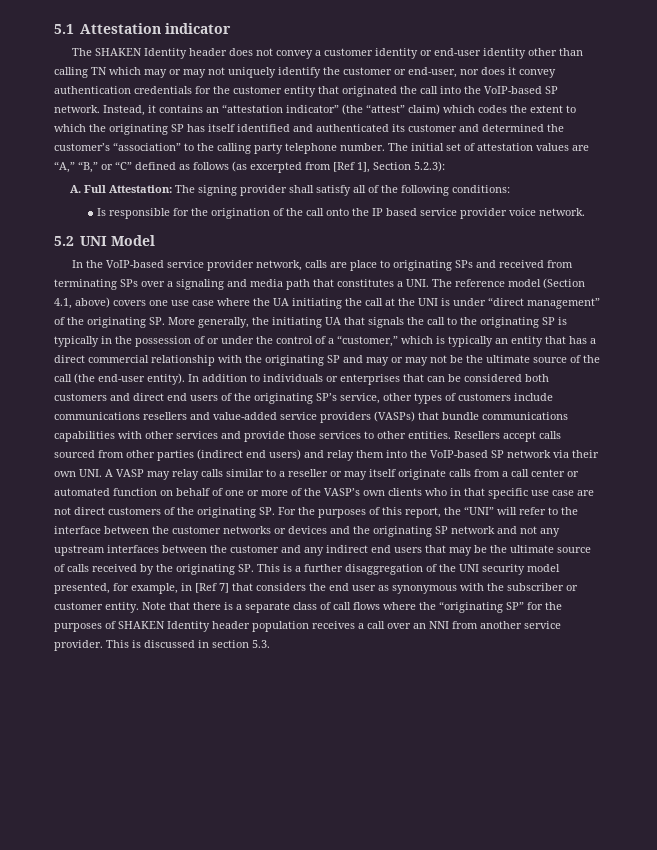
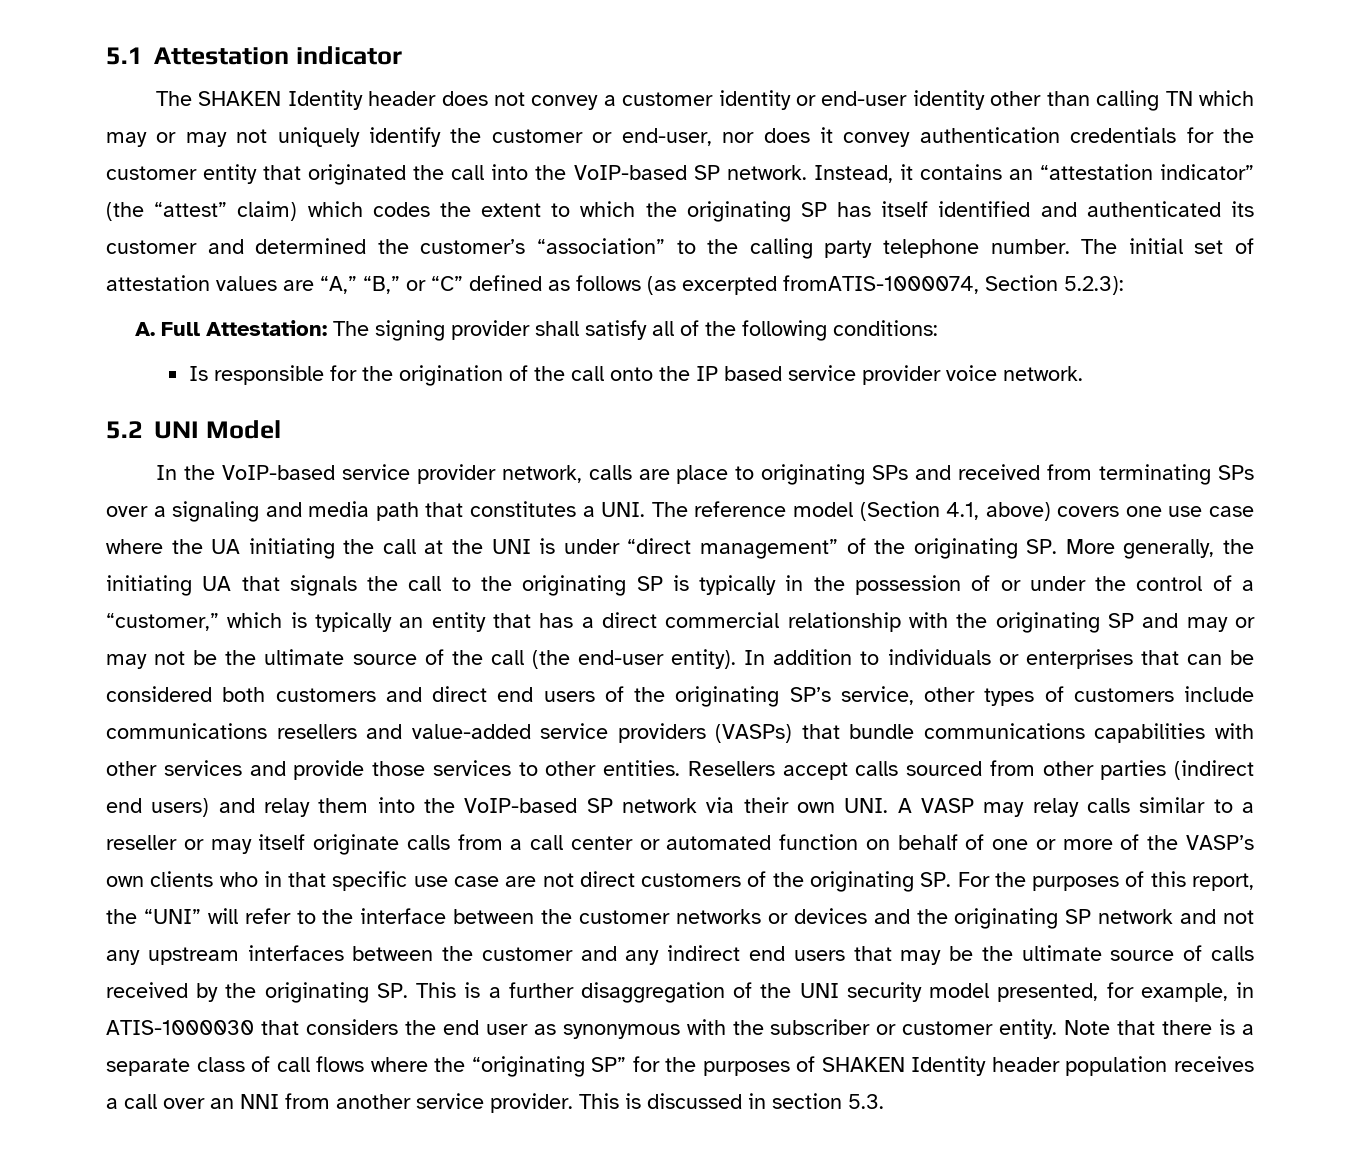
- The initial set of attestation values are “A,” “B,” or “C” defined as follows (as excerpted from [Ref 1], Section 5.2.3):
+ The initial set of attestation values are “A,” “B,” or “C” defined as follows (as excerpted fromATIS-1000074, Section 5.2.3):
- Resellers accept calls sourced from other parties (indirect end users) and relay them into the VoIP-based SP network via their own UNI. A VASP may relay calls similar to a reseller or may itself originate calls from a call center or automated function on behalf of one or more of the VASP’s own clients who in that specific use case are not direct customers of the originating SP. For the purposes of this report, the “UNI” will refer to the interface between the customer networks or devices and the originating SP network and not any upstream interfaces between the customer and any indirect end users that may be the ultimate source of calls received by the originating SP. This is a further disaggregation of the UNI security model presented, for example, in [Ref 7] that considers the end user as synonymous with the subscriber or customer entity.
+ Resellers accept calls sourced from other parties (indirect end users) and relay them into the VoIP-based SP network via their own UNI. A VASP may relay calls similar to a reseller or may itself originate calls from a call center or automated function on behalf of one or more of the VASP’s own clients who in that specific use case are not direct customers of the originating SP. For the purposes of this report, the “UNI” will refer to the interface between the customer networks or devices and the originating SP network and not any upstream interfaces between the customer and any indirect end users that may be the ultimate source of calls received by the originating SP. This is a further disaggregation of the UNI security model presented, for example, in ATIS-1000030 that considers the end user as synonymous with the subscriber or customer entity.

